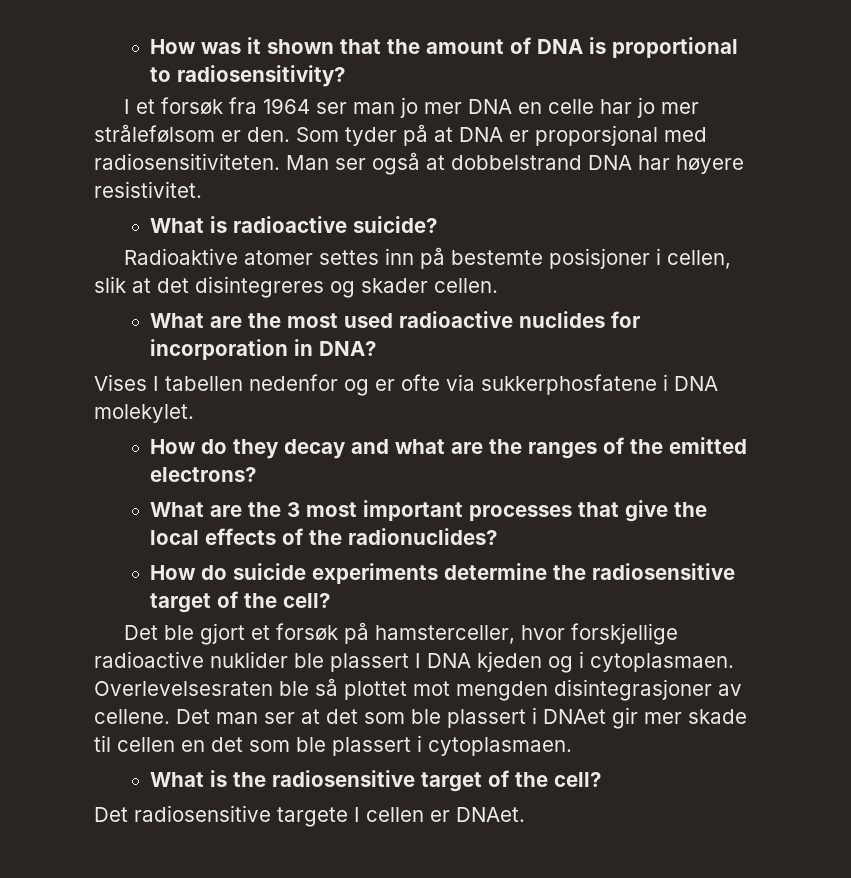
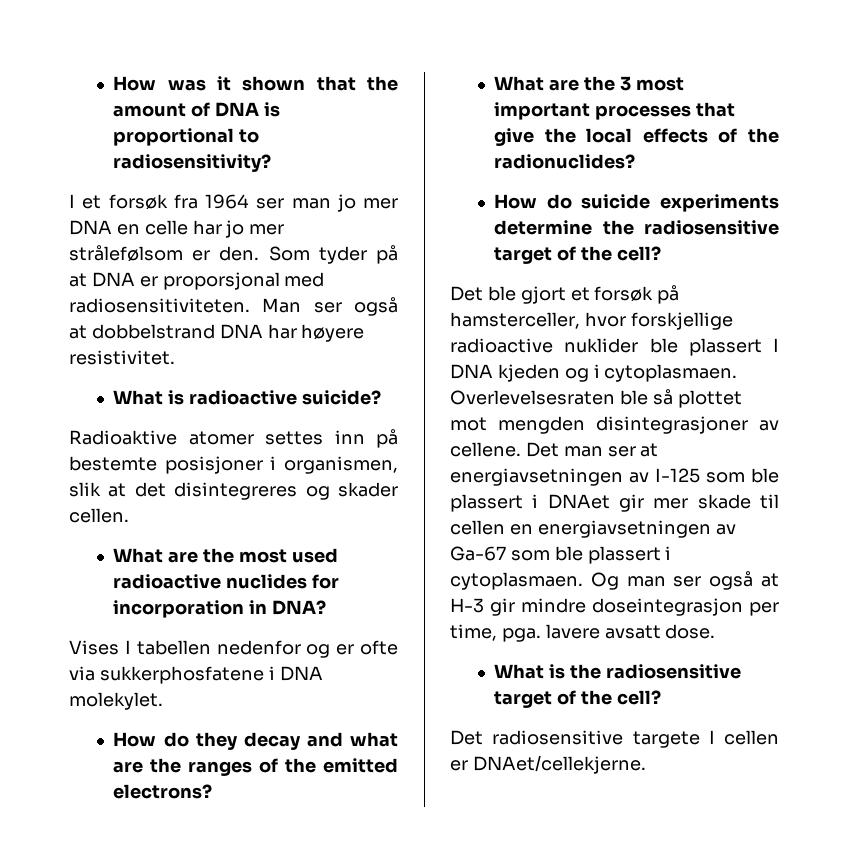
- Radioaktive atomer settes inn på bestemte posisjoner i cellen, slik at det disintegreres og skader cellen.
+ Radioaktive atomer settes inn på bestemte posisjoner i organismen, slik at det disintegreres og skader cellen.
- Det man ser at det som ble plassert i DNAet gir mer skade til cellen en det som ble plassert i cytoplasmaen.
+ Det man ser at energiavsetningen av I-125 som ble plassert i DNAet gir mer skade til cellen en energiavsetningen av Ga-67 som ble plassert i cytoplasmaen. Og man ser også at H-3 gir mindre doseintegrasjon per time, pga. lavere avsatt dose.
- Det radiosensitive targete I cellen er DNAet.
+ Det radiosensitive targete I cellen er DNAet/cellekjerne.

